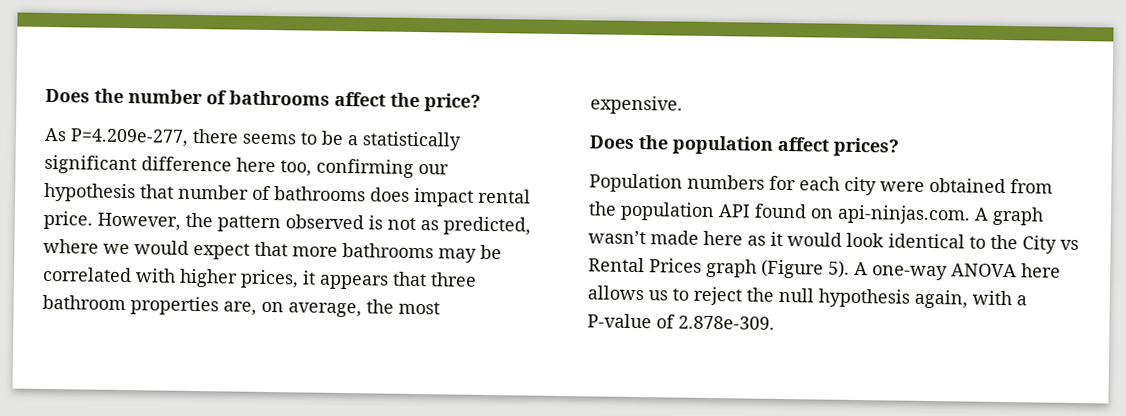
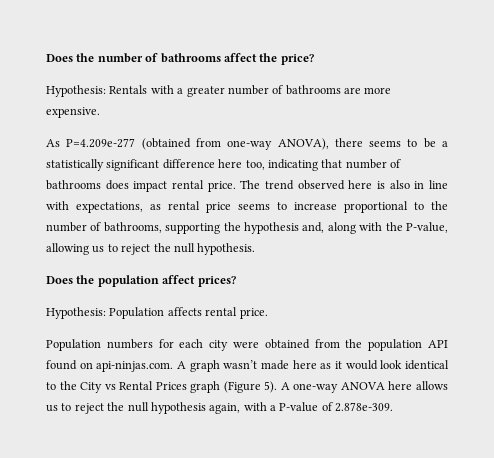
- As P=4.209e-277, there seems to be a statistically significant difference here too, confirming our hypothesis that number of bathrooms does impact rental price.
+ Hypothesis: Rentals with a greater number of bathrooms are more expensive.
+ As P=4.209e-277 (obtained from one-way ANOVA), there seems to be a statistically significant difference here too, indicating that number of bathrooms does impact rental price.
- However, the pattern observed is not as predicted, where we would expect that more bathrooms may be correlated with higher prices, it appears that three bathroom properties are, on average, the most expensive.
+ The trend observed here is also in line with expectations, as rental price seems to increase proportional to the number of bathrooms, supporting the hypothesis and, along with the P-value, allowing us to reject the null hypothesis.
+ Hypothesis: Population affects rental price.

